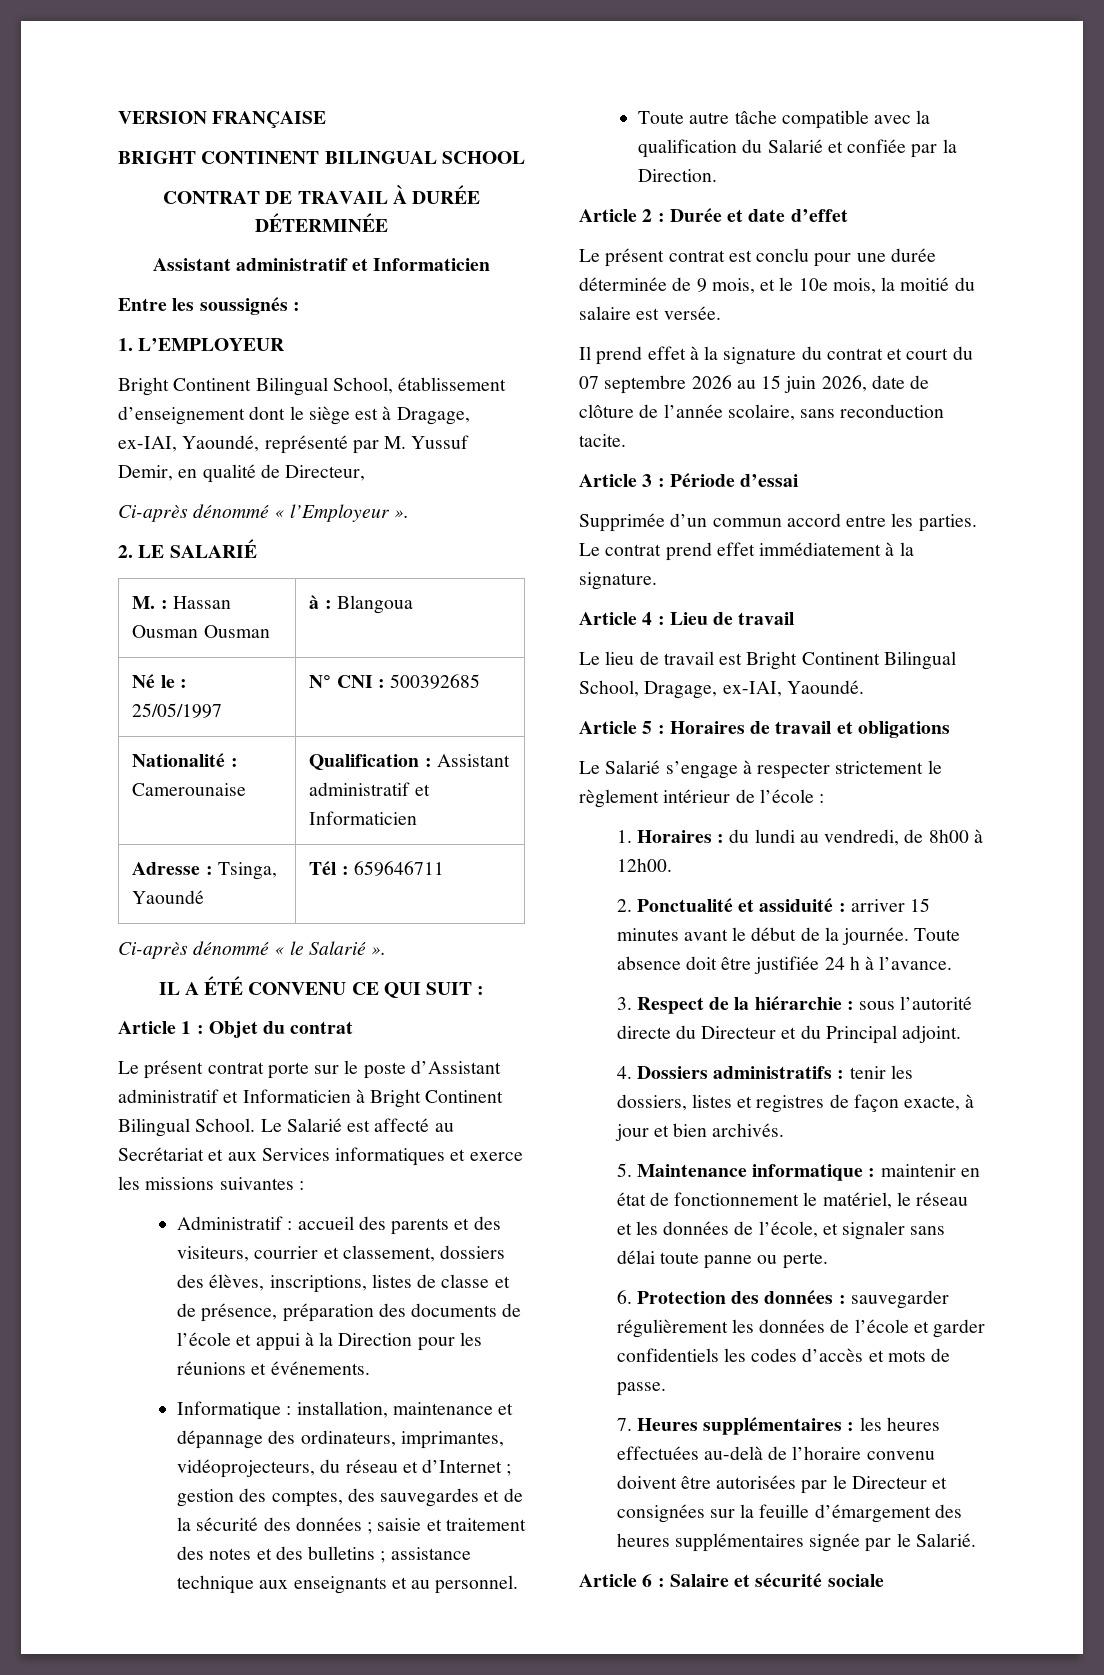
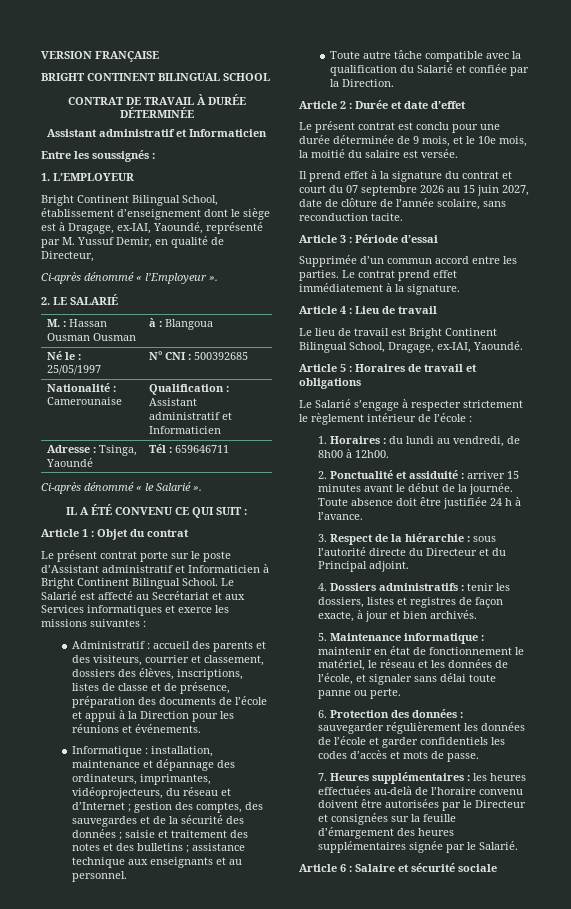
- Il prend effet à la signature du contrat et court du 07 septembre 2026 au 15 juin 2026, date de clôture de l’année scolaire, sans reconduction tacite.
+ Il prend effet à la signature du contrat et court du 07 septembre 2026 au 15 juin 2027, date de clôture de l’année scolaire, sans reconduction tacite.

